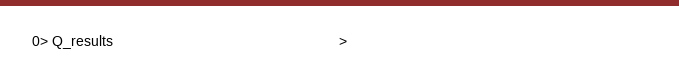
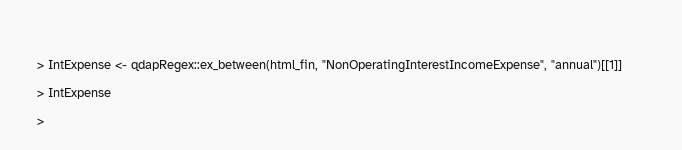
- 0> Q_results
+ > IntExpense <- qdapRegex::ex_between(html_fin, "NonOperatingInterestIncomeExpense", "annual")[[1]]
+ > IntExpense

